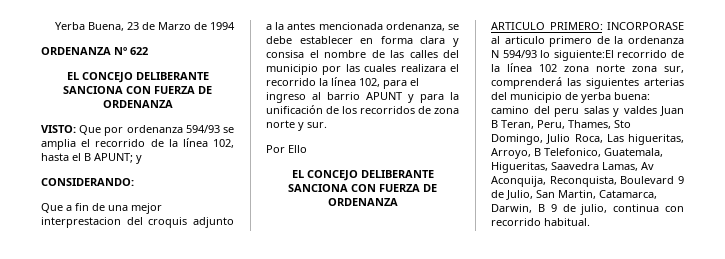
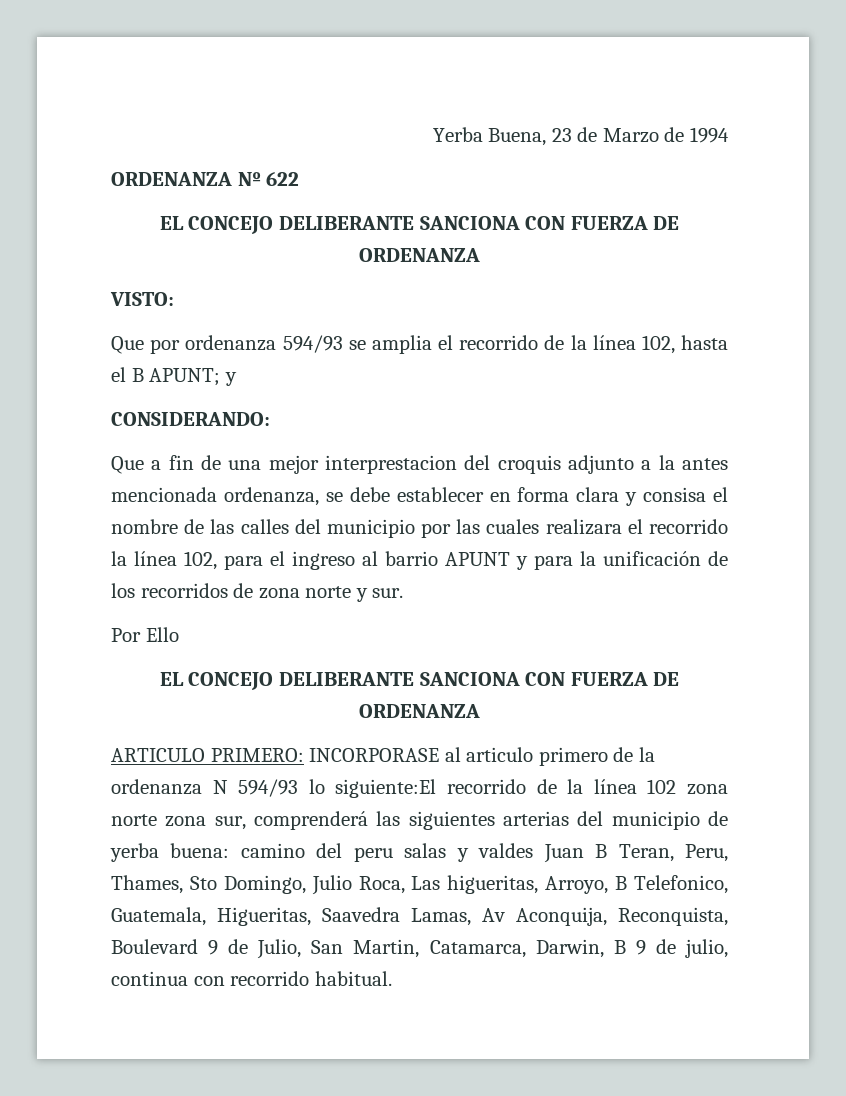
- VISTO: Que por ordenanza 594/93 se amplia el recorrido de la línea 102, hasta el B APUNT; y
+ VISTO:
+ Que por ordenanza 594/93 se amplia el recorrido de la línea 102, hasta el B APUNT; y

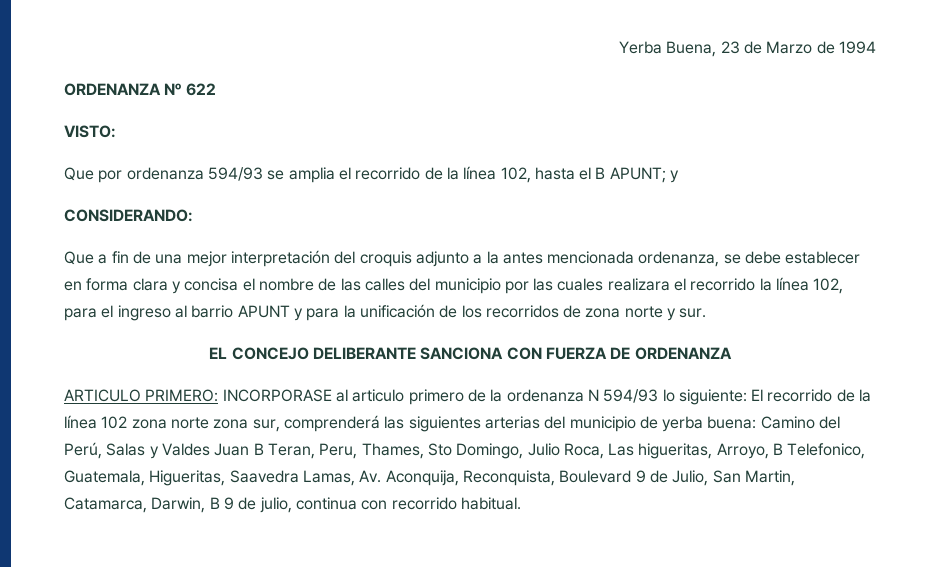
  ORDENANZA Nº 622
- EL CONCEJO DELIBERANTE SANCIONA CON FUERZA DE ORDENANZA
- Que a fin de una mejor interprestacion del croquis adjunto a la antes mencionada ordenanza, se debe establecer en forma clara y consisa el nombre de las calles del municipio por las cuales realizara el recorrido la línea 102, para el ingreso al barrio APUNT y para la unificación de los recorridos de zona norte y sur.
+ Que a fin de una mejor interpretación del croquis adjunto a la antes mencionada ordenanza, se debe establecer en forma clara y concisa el nombre de las calles del municipio por las cuales realizara el recorrido la línea 102, para el ingreso al barrio APUNT y para la unificación de los recorridos de zona norte y sur.
- Por Ello
- INCORPORASE al articulo primero de la ordenanza N 594/93 lo siguiente:El recorrido de la línea 102 zona norte zona sur, comprenderá las siguientes arterias del municipio de yerba buena:
+ INCORPORASE al articulo primero de la ordenanza N 594/93 lo siguiente: El recorrido de la línea 102 zona norte zona sur, comprenderá las siguientes arterias del municipio de yerba buena:
- camino del peru salas y valdes Juan B Teran, Peru, Thames, Sto Domingo, Julio Roca, Las higueritas, Arroyo, B Telefonico, Guatemala, Higueritas, Saavedra Lamas, Av Aconquija, Reconquista, Boulevard 9 de Julio, San Martin, Catamarca, Darwin, B 9 de julio, continua con recorrido habitual.
+ Camino del Perú, Salas y Valdes Juan B Teran, Peru, Thames, Sto Domingo, Julio Roca, Las higueritas, Arroyo, B Telefonico, Guatemala, Higueritas, Saavedra Lamas, Av. Aconquija, Reconquista, Boulevard 9 de Julio, San Martin, Catamarca, Darwin, B 9 de julio, continua con recorrido habitual.

